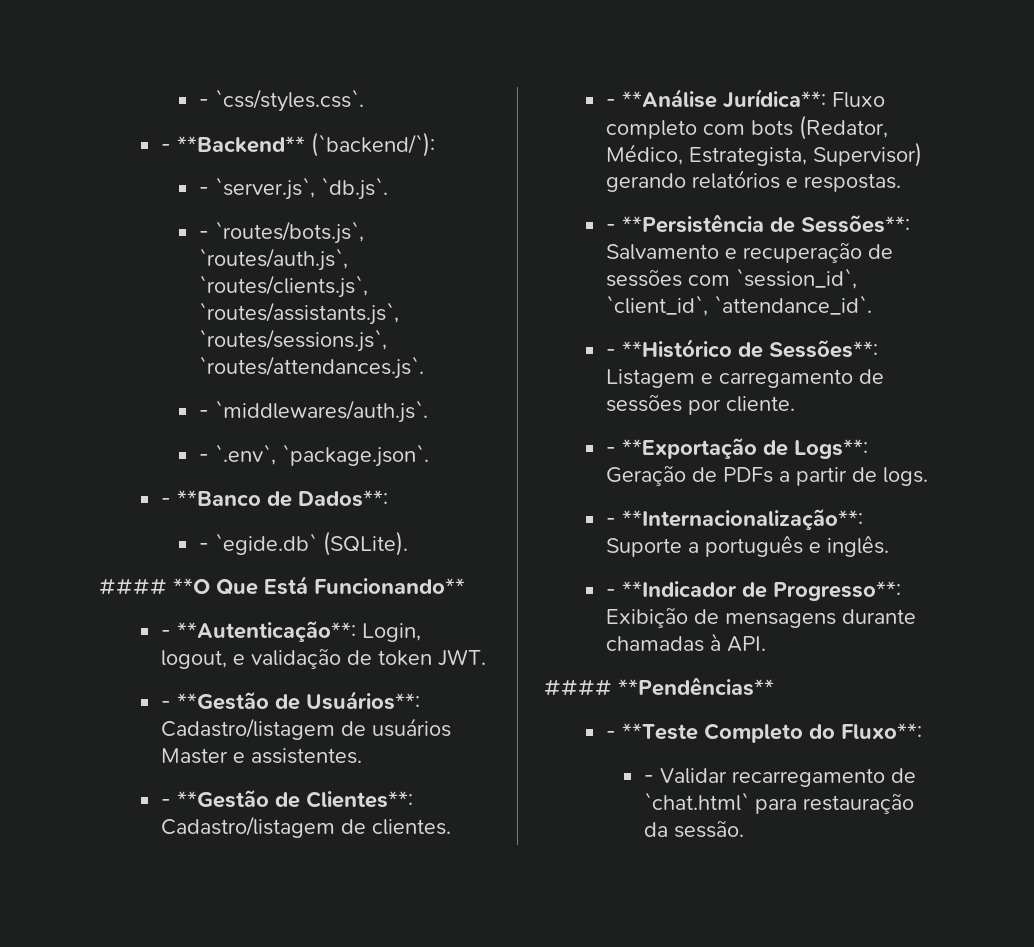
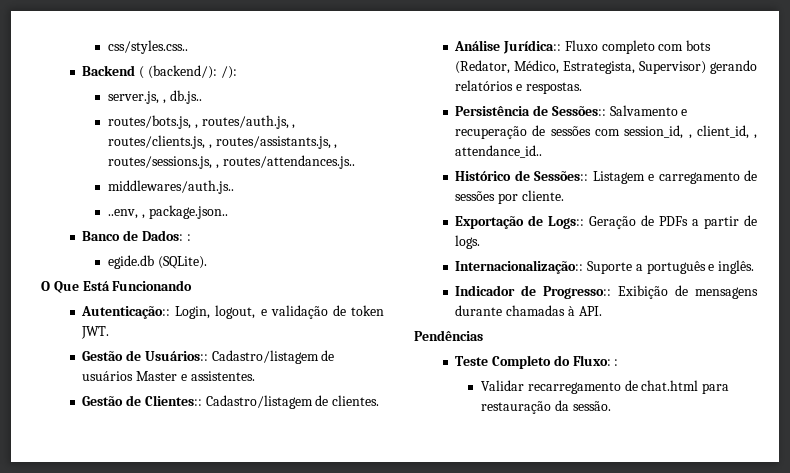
- - `css/styles.css`.
- - **Backend** (`backend/`):
- - `server.js`, `db.js`.
- - `routes/bots.js`, `routes/auth.js`, `routes/clients.js`, `routes/assistants.js`, `routes/sessions.js`, `routes/attendances.js`.
- - `middlewares/auth.js`.
- - `.env`, `package.json`.
- - **Banco de Dados**:
- - `egide.db` (SQLite).
- #### **O Que Está Funcionando**
- - **Autenticação**: Login, logout, e validação de token JWT.
+ css/styles.css..
+ Backend ( (backend/): /):
+ server.js, , db.js..
+ routes/bots.js, , routes/auth.js, , routes/clients.js, , routes/assistants.js, , routes/sessions.js, , routes/attendances.js..
+ middlewares/auth.js..
+ ..env, , package.json..
+ Banco de Dados: :
+ egide.db (SQLite).
+ O Que Está Funcionando
+ Autenticação:: Login, logout, e validação de token JWT.
- - **Gestão de Usuários**: Cadastro/listagem de usuários Master e assistentes.
+ Gestão de Usuários:: Cadastro/listagem de usuários Master e assistentes.
- - **Gestão de Clientes**: Cadastro/listagem de clientes.
+ Gestão de Clientes:: Cadastro/listagem de clientes.
- - **Análise Jurídica**: Fluxo completo com bots (Redator, Médico, Estrategista, Supervisor) gerando relatórios e respostas.
+ Análise Jurídica:: Fluxo completo com bots (Redator, Médico, Estrategista, Supervisor) gerando relatórios e respostas.
- - **Persistência de Sessões**: Salvamento e recuperação de sessões com `session_id`, `client_id`, `attendance_id`.
- - **Histórico de Sessões**: Listagem e carregamento de sessões por cliente.
+ Persistência de Sessões:: Salvamento e recuperação de sessões com session_id, , client_id, , attendance_id..
+ Histórico de Sessões:: Listagem e carregamento de sessões por cliente.
- - **Exportação de Logs**: Geração de PDFs a partir de logs.
+ Exportação de Logs:: Geração de PDFs a partir de logs.
- - **Internacionalização**: Suporte a português e inglês.
+ Internacionalização:: Suporte a português e inglês.
- - **Indicador de Progresso**: Exibição de mensagens durante chamadas à API.
+ Indicador de Progresso:: Exibição de mensagens durante chamadas à API.
- #### **Pendências**
- - **Teste Completo do Fluxo**:
- - Validar recarregamento de `chat.html` para restauração da sessão.
+ Pendências
+ Teste Completo do Fluxo: :
+ Validar recarregamento de chat.html para restauração da sessão.

